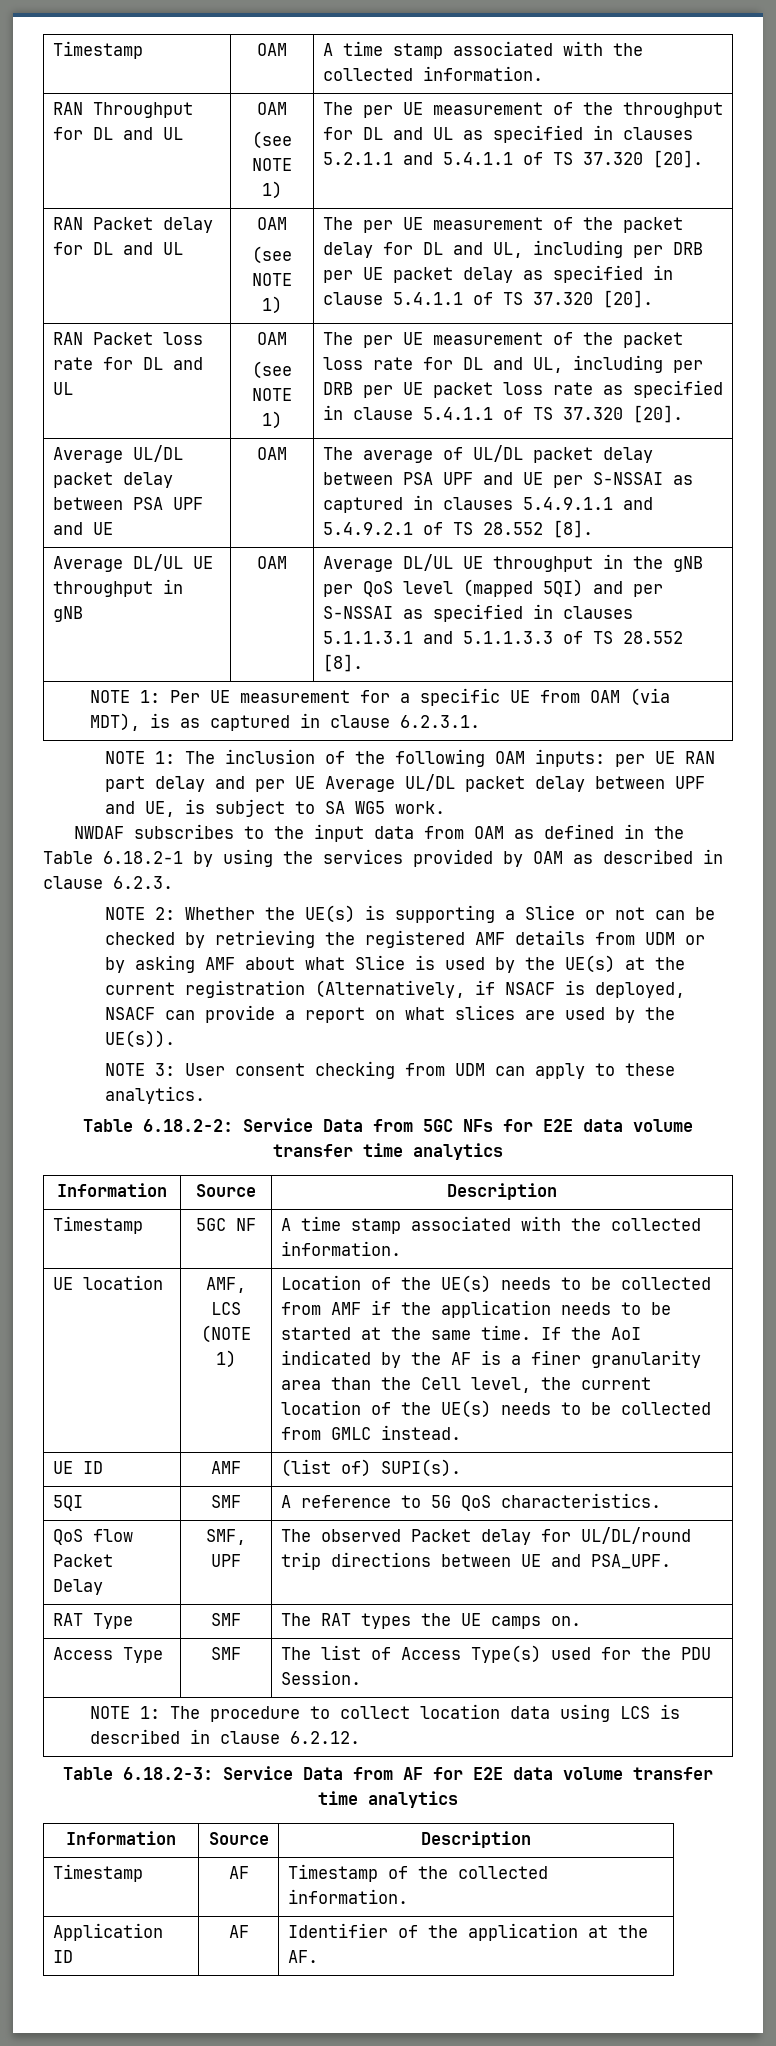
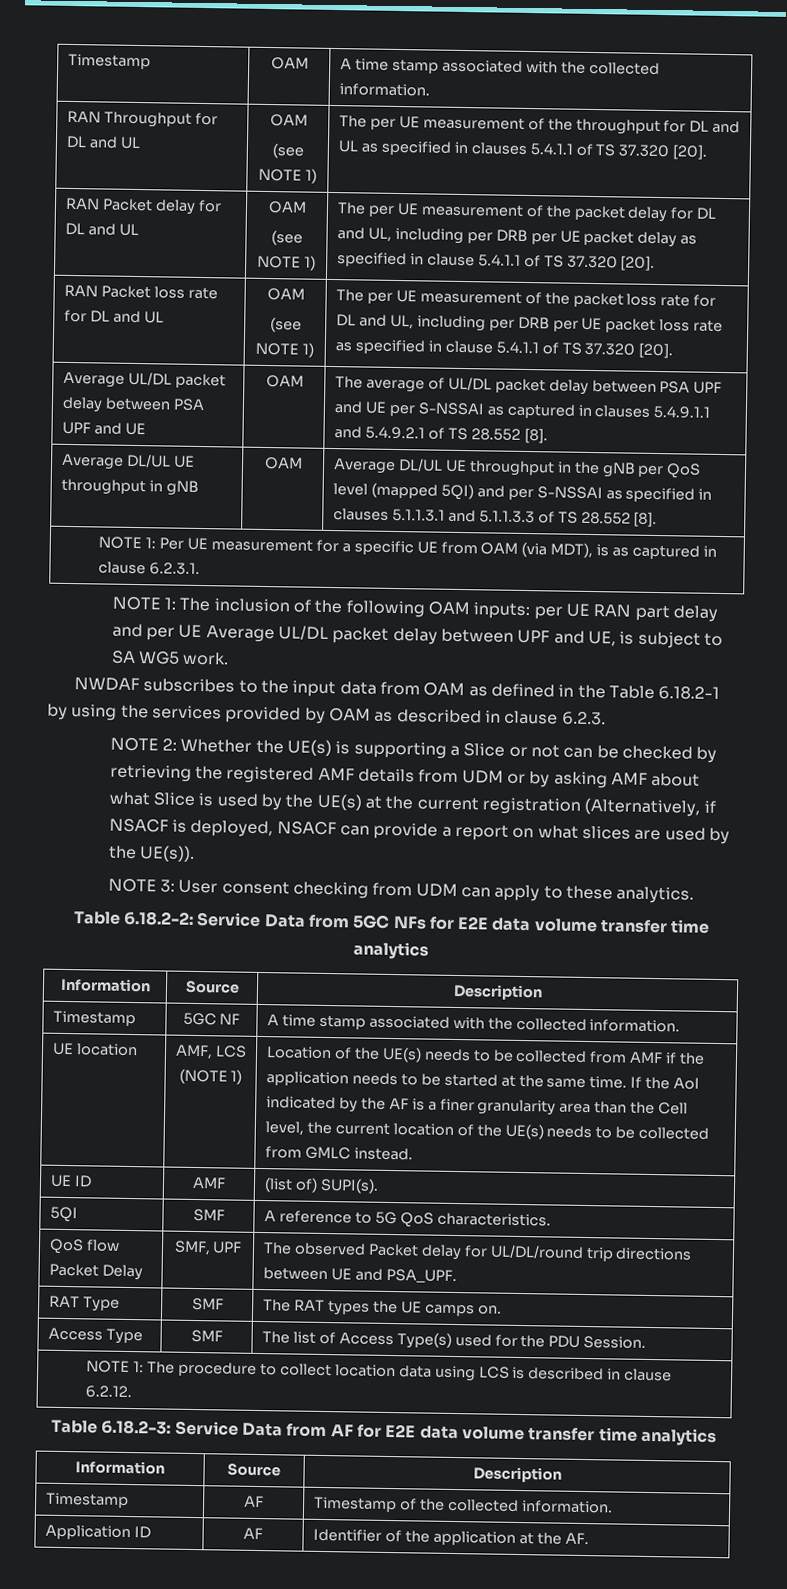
  RAN Throughput for DL and UL | OAM
- (see NOTE 1) | The per UE measurement of the throughput for DL and UL as specified in clauses 5.2.1.1 and 5.4.1.1 of TS 37.320 [20].
+ (see NOTE 1) | The per UE measurement of the throughput for DL and UL as specified in clauses 5.4.1.1 of TS 37.320 [20].

